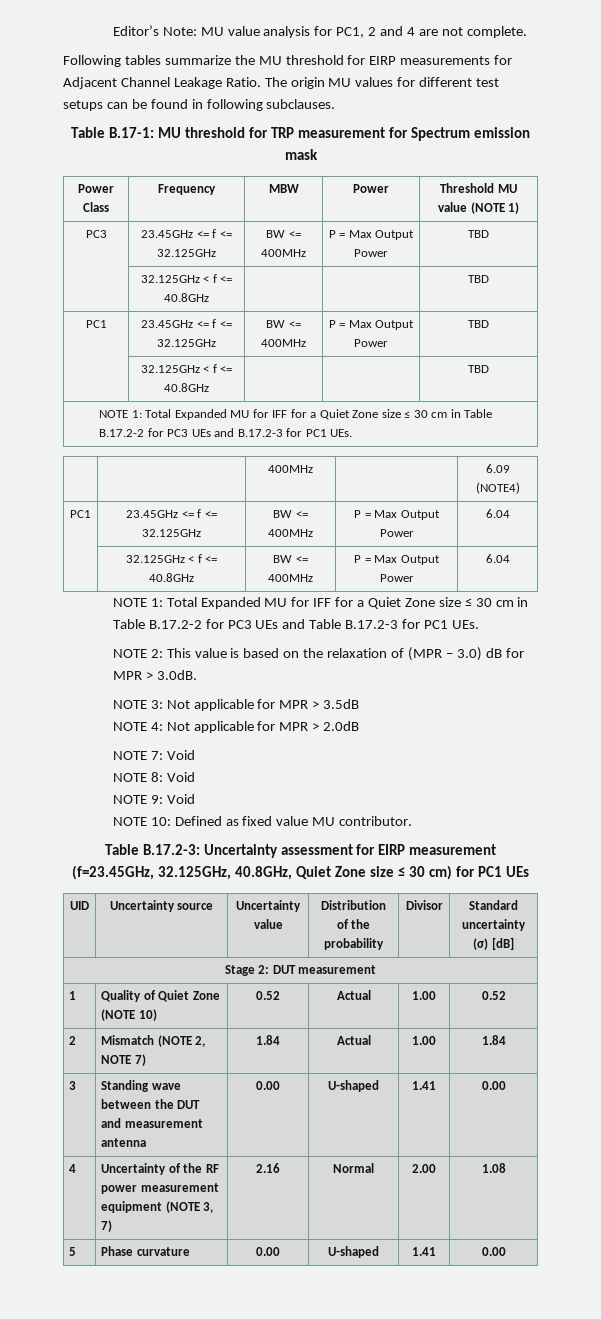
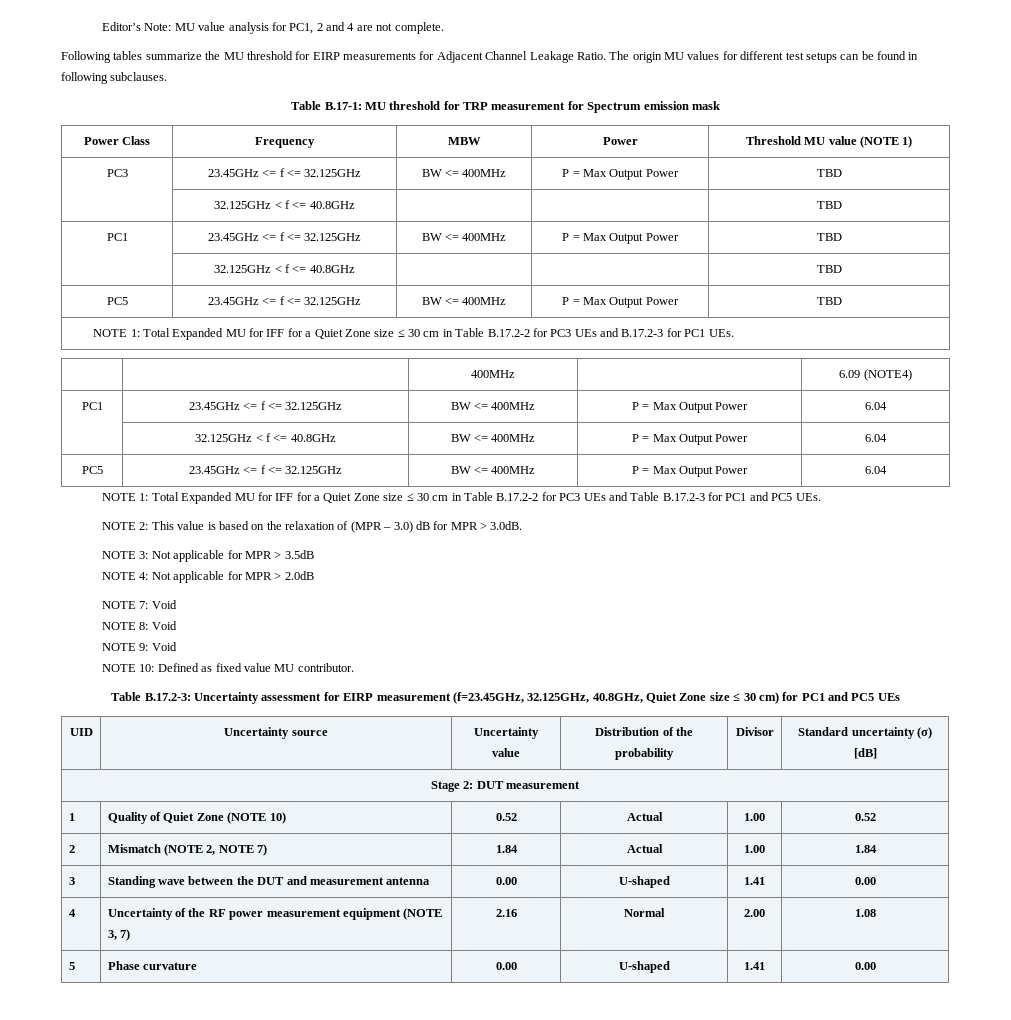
+ PC5 | 23.45GHz <= f <= 32.125GHz | BW <= 400MHz | P = Max Output Power | TBD
+ PC5 | 23.45GHz <= f <= 32.125GHz | BW <= 400MHz | P = Max Output Power | 6.04
- NOTE 1: Total Expanded MU for IFF for a Quiet Zone size ≤ 30 cm in Table B.17.2-2 for PC3 UEs and Table B.17.2-3 for PC1 UEs.
+ NOTE 1: Total Expanded MU for IFF for a Quiet Zone size ≤ 30 cm in Table B.17.2-2 for PC3 UEs and Table B.17.2-3 for PC1 and PC5 UEs.
- Table B.17.2-3: Uncertainty assessment for EIRP measurement (f=23.45GHz, 32.125GHz, 40.8GHz, Quiet Zone size ≤ 30 cm) for PC1 UEs
+ Table B.17.2-3: Uncertainty assessment for EIRP measurement (f=23.45GHz, 32.125GHz, 40.8GHz, Quiet Zone size ≤ 30 cm) for PC1 and PC5 UEs

